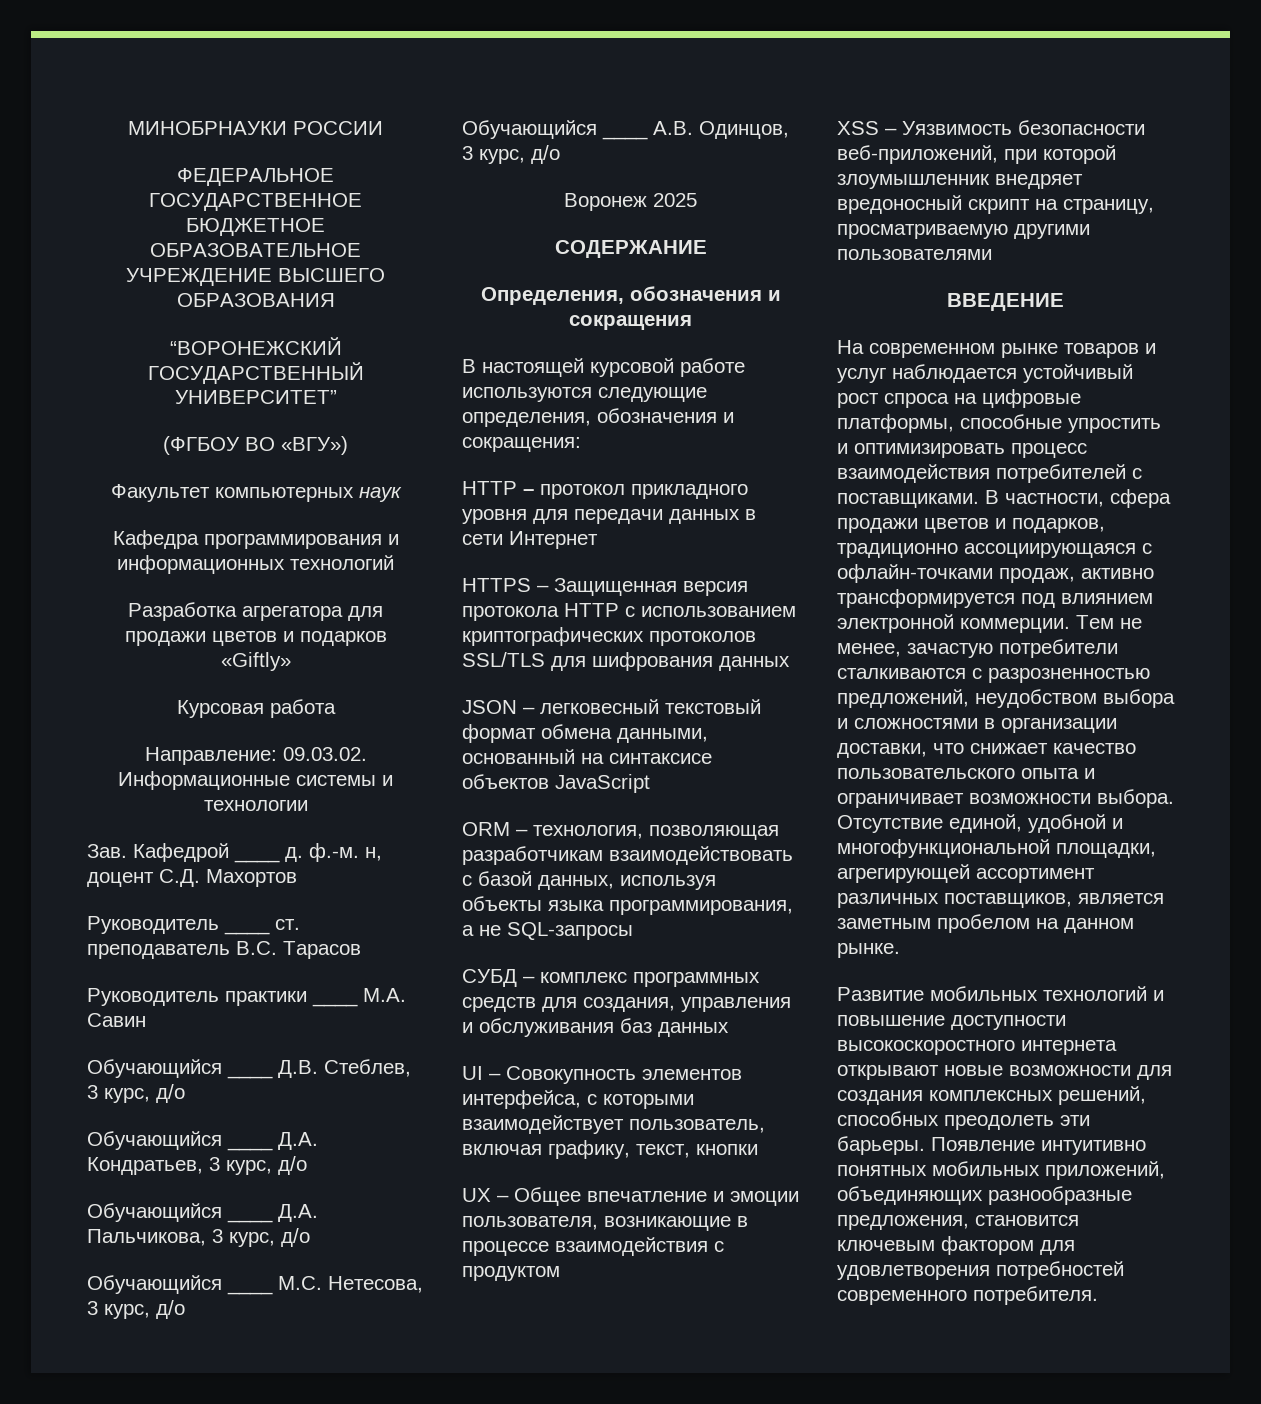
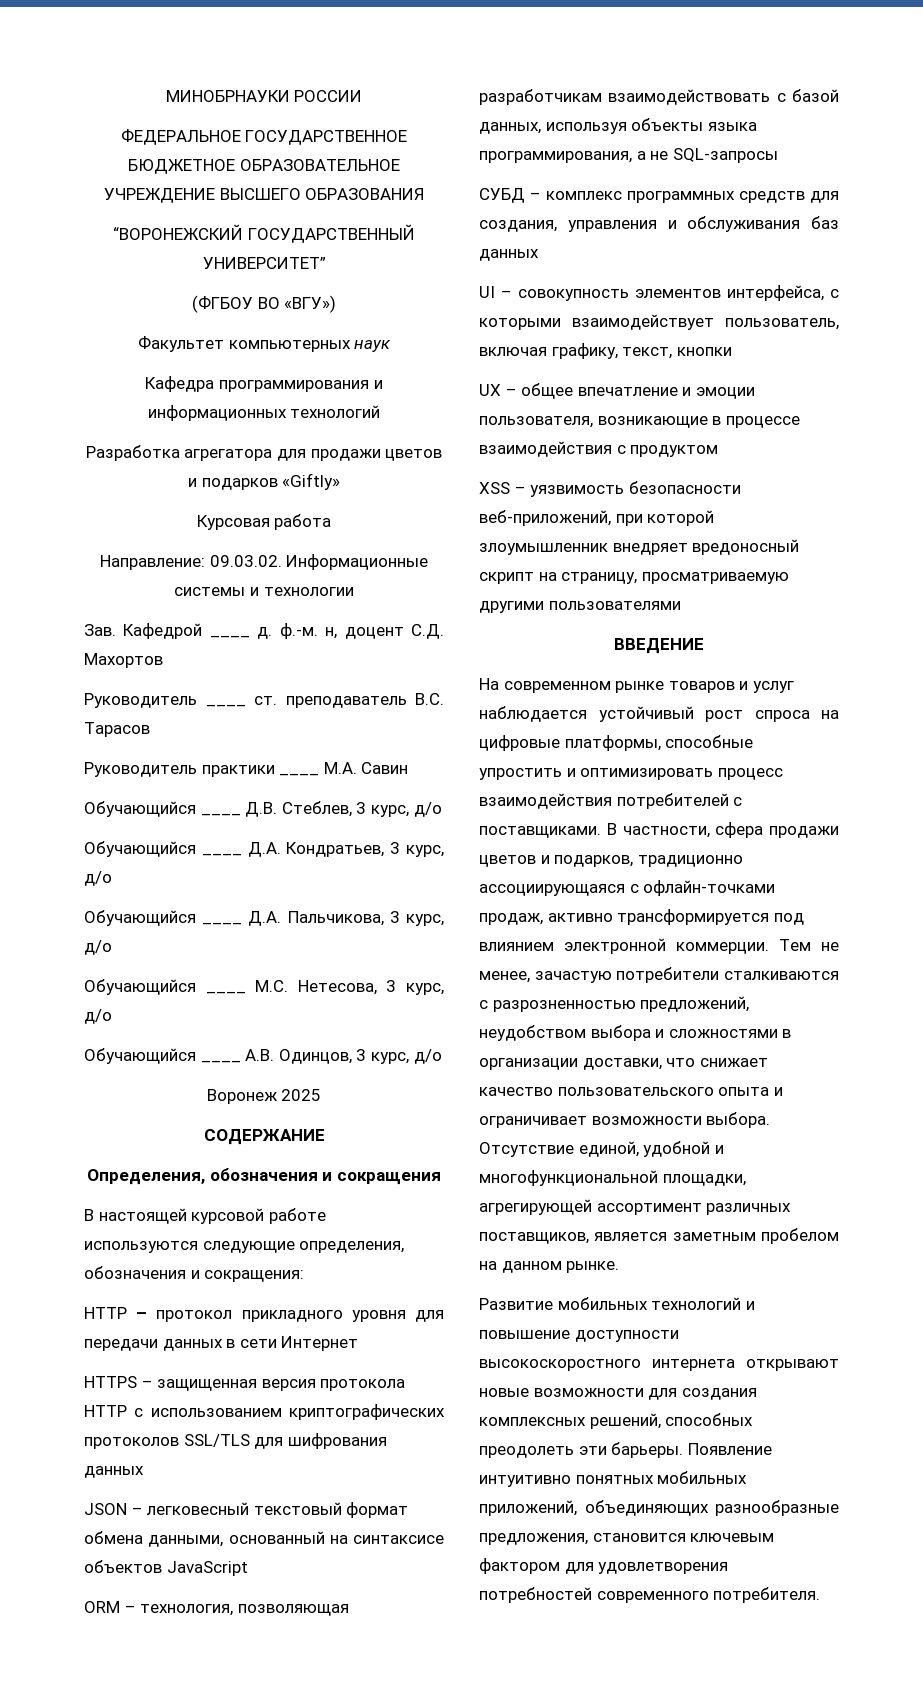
- HTTPS – Защищенная версия протокола HTTP с использованием криптографических протоколов SSL/TLS для шифрования данных
+ HTTPS – защищенная версия протокола HTTP с использованием криптографических протоколов SSL/TLS для шифрования данных
- UI – Совокупность элементов интерфейса, с которыми взаимодействует пользователь, включая графику, текст, кнопки
+ UI – совокупность элементов интерфейса, с которыми взаимодействует пользователь, включая графику, текст, кнопки
- UX – Общее впечатление и эмоции пользователя, возникающие в процессе взаимодействия с продуктом
+ UX – общее впечатление и эмоции пользователя, возникающие в процессе взаимодействия с продуктом
- XSS – Уязвимость безопасности веб-приложений, при которой злоумышленник внедряет вредоносный скрипт на страницу, просматриваемую другими пользователями
+ XSS – уязвимость безопасности веб-приложений, при которой злоумышленник внедряет вредоносный скрипт на страницу, просматриваемую другими пользователями

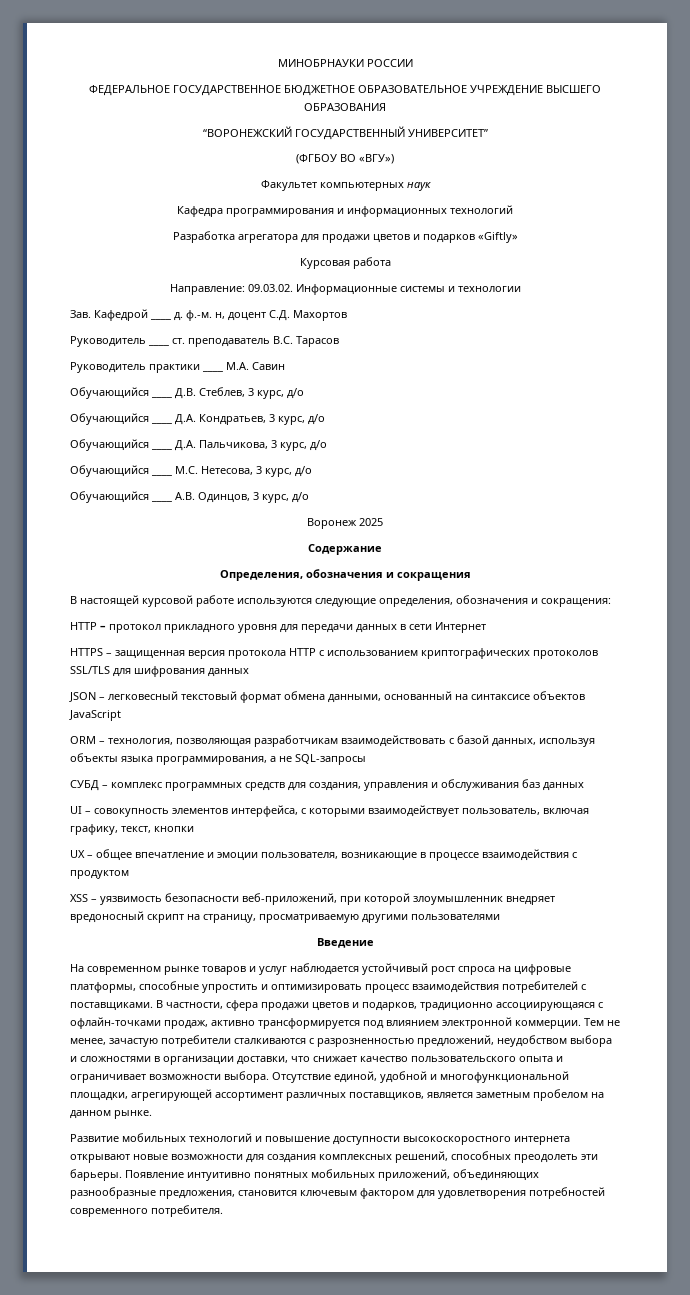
- СОДЕРЖАНИЕ
+ Содержание
- ВВЕДЕНИЕ
+ Введение

